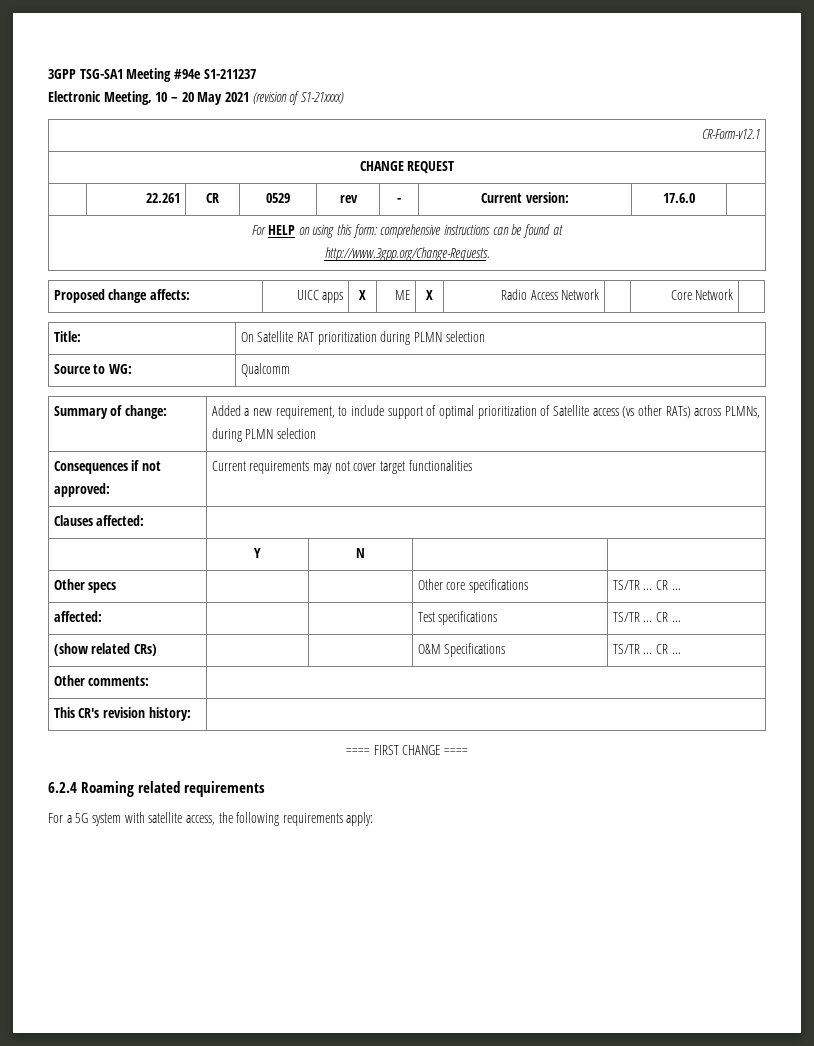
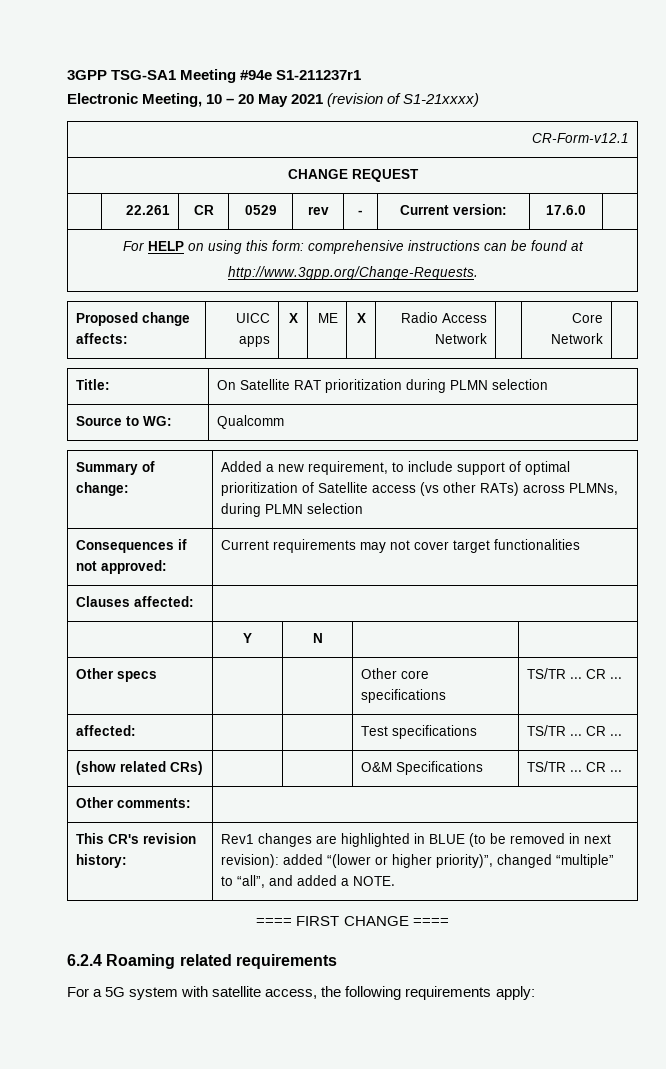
- 3GPP TSG-SA1 Meeting #94e S1-211237
+ 3GPP TSG-SA1 Meeting #94e S1-211237r1
- This CR's revision history: |
+ This CR's revision history: | Rev1 changes are highlighted in BLUE (to be removed in next revision): added “(lower or higher priority)”, changed “multiple” to “all”, and added a NOTE.

